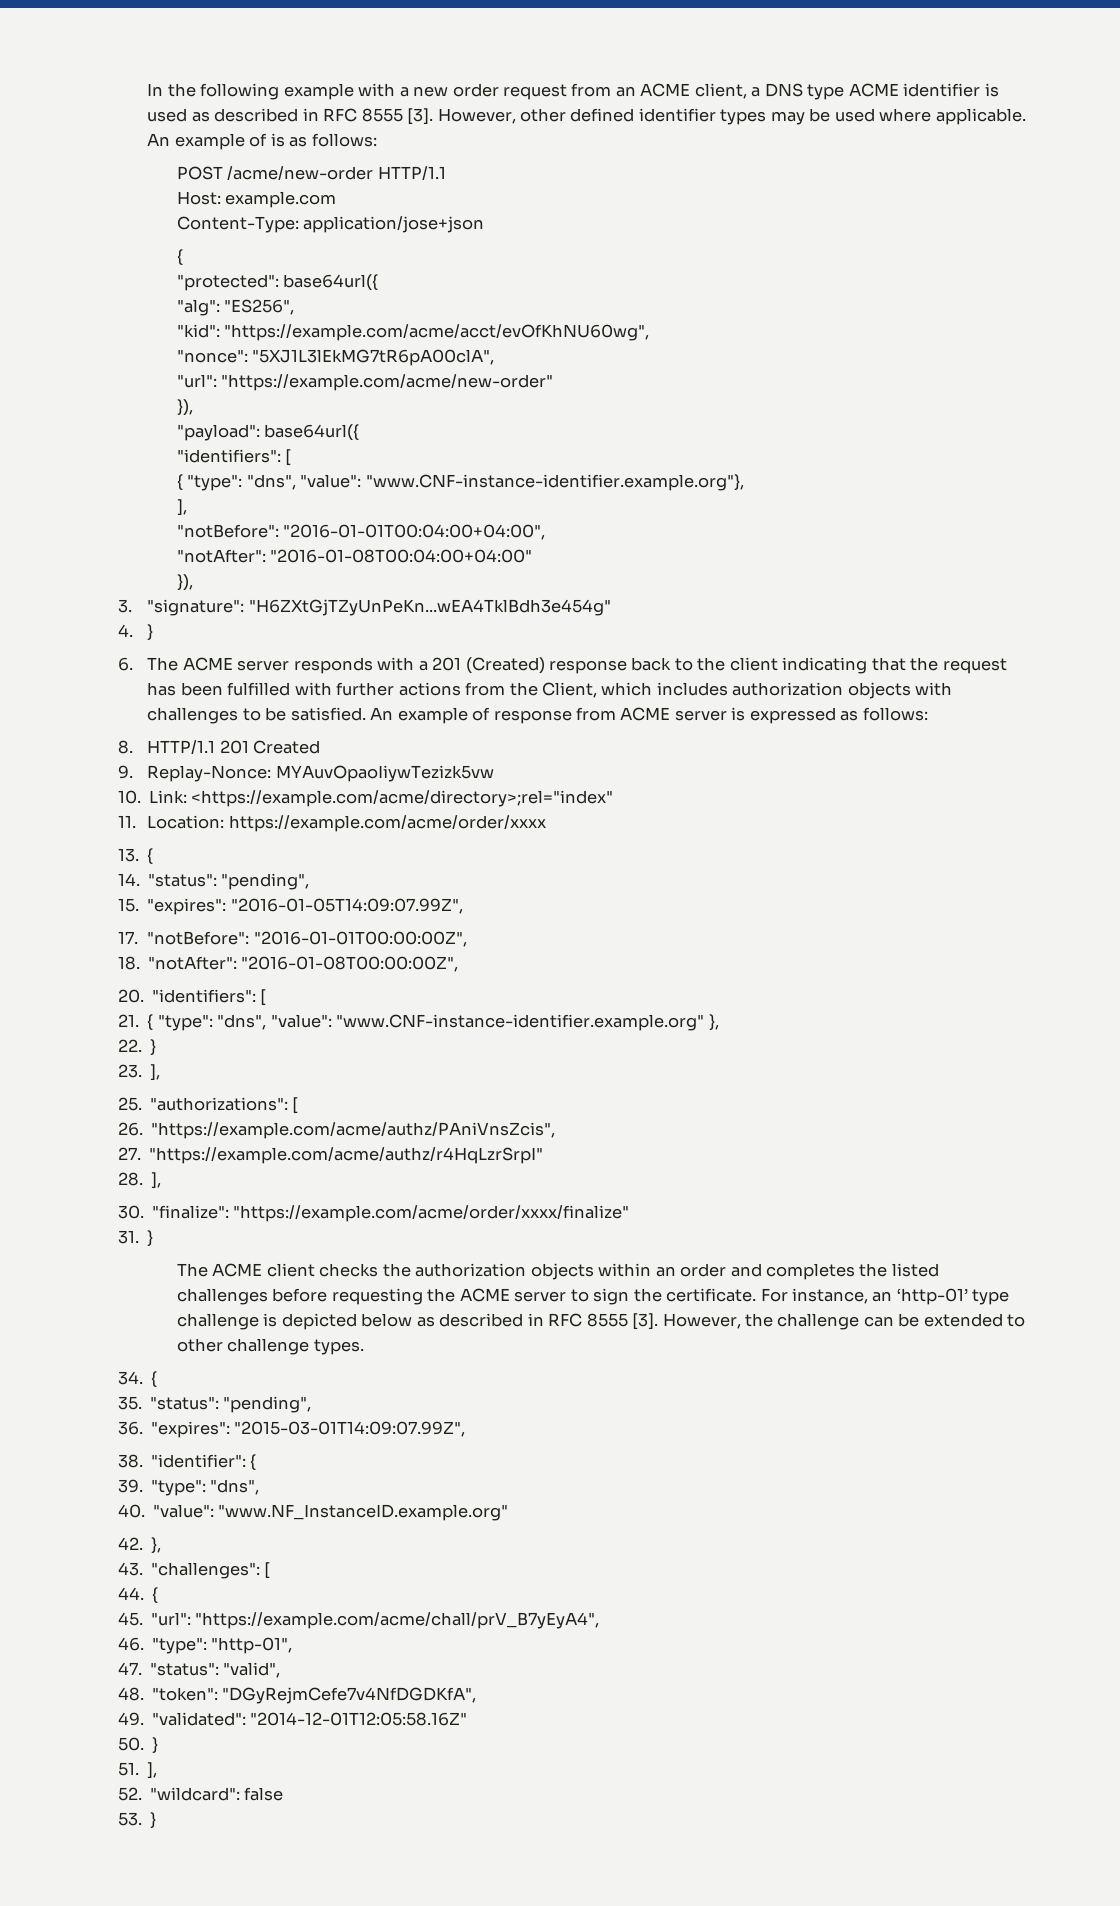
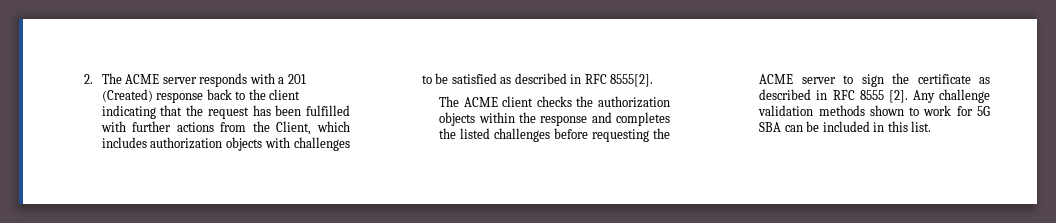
- In the following example with a new order request from an ACME client, a DNS type ACME identifier is used as described in RFC 8555 [3]. However, other defined identifier types may be used where applicable. An example of is as follows:
- POST /acme/new-order HTTP/1.1
- Host: example.com
- Content-Type: application/jose+json
- {
- "protected": base64url({
- "alg": "ES256",
- "kid": "https://example.com/acme/acct/evOfKhNU60wg",
- "nonce": "5XJ1L3lEkMG7tR6pA00clA",
- "url": "https://example.com/acme/new-order"
- }),
- "payload": base64url({
- "identifiers": [
- { "type": "dns", "value": "www.CNF-instance-identifier.example.org"},
- ],
- "notBefore": "2016-01-01T00:04:00+04:00",
- "notAfter": "2016-01-08T00:04:00+04:00"
- }),
- 3. "signature": "H6ZXtGjTZyUnPeKn...wEA4TklBdh3e454g"
- 4. }
- 6. The ACME server responds with a 201 (Created) response back to the client indicating that the request has been fulfilled with further actions from the Client, which includes authorization objects with challenges to be satisfied. An example of response from ACME server is expressed as follows:
- 8. HTTP/1.1 201 Created
- 9. Replay-Nonce: MYAuvOpaoIiywTezizk5vw
- 10. Link: <https://example.com/acme/directory>;rel="index"
- 11. Location: https://example.com/acme/order/xxxx
- 13. {
- 14. "status": "pending",
- 15. "expires": "2016-01-05T14:09:07.99Z",
- 17. "notBefore": "2016-01-01T00:00:00Z",
- 18. "notAfter": "2016-01-08T00:00:00Z",
- 20. "identifiers": [
- 21. { "type": "dns", "value": "www.CNF-instance-identifier.example.org" },
- 22. }
- 23. ],
- 25. "authorizations": [
- 26. "https://example.com/acme/authz/PAniVnsZcis",
- 27. "https://example.com/acme/authz/r4HqLzrSrpI"
- 28. ],
- 30. "finalize": "https://example.com/acme/order/xxxx/finalize"
- 31. }
+ 2. The ACME server responds with a 201 (Created) response back to the client indicating that the request has been fulfilled with further actions from the Client, which includes authorization objects with challenges to be satisfied as described in RFC 8555[2].
- The ACME client checks the authorization objects within an order and completes the listed challenges before requesting the ACME server to sign the certificate. For instance, an ‘http-01’ type challenge is depicted below as described in RFC 8555 [3]. However, the challenge can be extended to other challenge types.
- 34. {
- 35. "status": "pending",
- 36. "expires": "2015-03-01T14:09:07.99Z",
- 38. "identifier": {
- 39. "type": "dns",
- 40. "value": "www.NF_InstanceID.example.org"
- 42. },
- 43. "challenges": [
- 44. {
- 45. "url": "https://example.com/acme/chall/prV_B7yEyA4",
- 46. "type": "http-01",
- 47. "status": "valid",
- 48. "token": "DGyRejmCefe7v4NfDGDKfA",
- 49. "validated": "2014-12-01T12:05:58.16Z"
- 50. }
- 51. ],
- 52. "wildcard": false
- 53. }
+ The ACME client checks the authorization objects within the response and completes the listed challenges before requesting the ACME server to sign the certificate as described in RFC 8555 [2]. Any challenge validation methods shown to work for 5G SBA can be included in this list.

